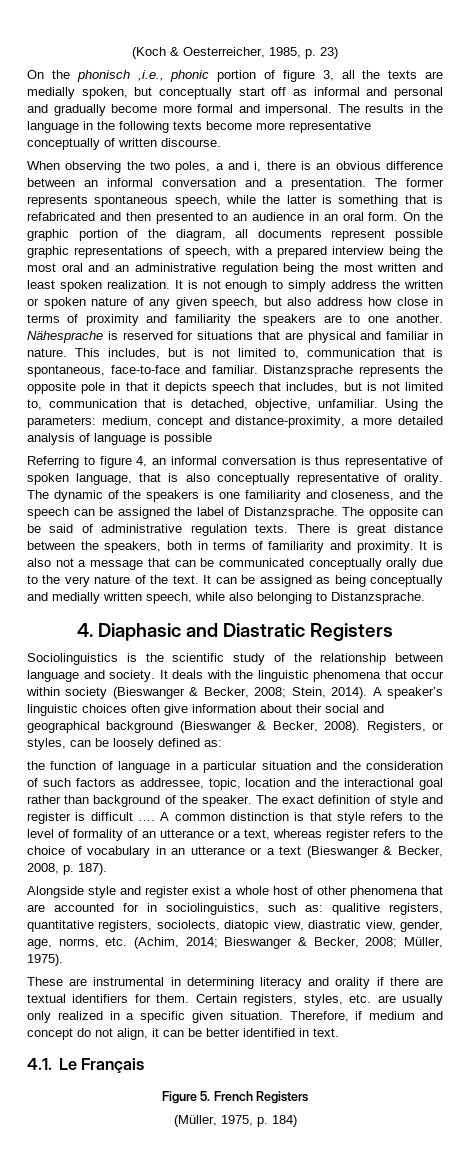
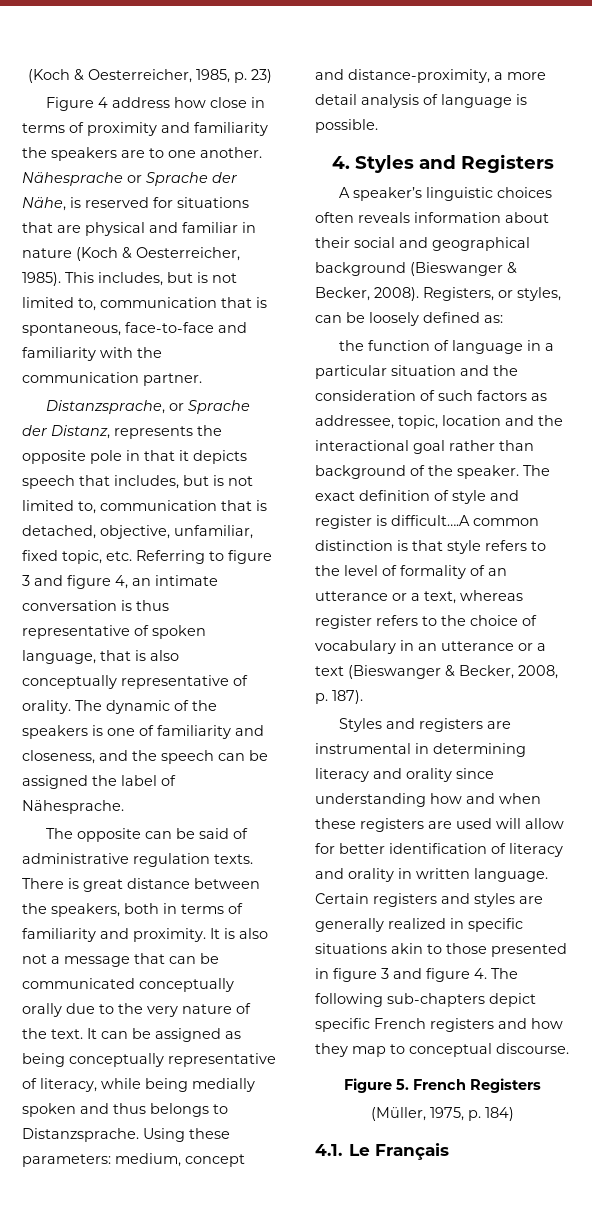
- On the phonisch ,i.e., phonic portion of figure 3, all the texts are medially spoken, but conceptually start off as informal and personal and gradually become more formal and impersonal. The results in the language in the following texts become more representative conceptually of written discourse.
- When observing the two poles, a and i, there is an obvious difference between an informal conversation and a presentation. The former represents spontaneous speech, while the latter is something that is refabricated and then presented to an audience in an oral form. On the graphic portion of the diagram, all documents represent possible graphic representations of speech, with a prepared interview being the most oral and an administrative regulation being the most written and least spoken realization. It is not enough to simply address the written or spoken nature of any given speech, but also address how close in terms of proximity and familiarity the speakers are to one another.
+ Figure 4 address how close in terms of proximity and familiarity the speakers are to one another.
- Nähesprache is reserved for situations that are physical and familiar in nature.
+ Nähesprache or Sprache der Nähe, is reserved for situations that are physical and familiar in nature (Koch & Oesterreicher, 1985).
- This includes, but is not limited to, communication that is spontaneous, face-to-face and familiar. Distanzsprache represents the opposite pole in that it depicts speech that includes, but is not limited to, communication that is detached, objective, unfamiliar. Using the parameters: medium, concept and distance-proximity, a more detailed analysis of language is possible
- Referring to figure 4, an informal conversation is thus representative of spoken language, that is also conceptually representative of orality.
+ This includes, but is not limited to, communication that is spontaneous, face-to-face and familiarity with the communication partner.
+ Distanzsprache, or Sprache der Distanz, represents the opposite pole in that it depicts speech that includes, but is not limited to, communication that is detached, objective, unfamiliar, fixed topic, etc. Referring to figure 3 and figure 4, an intimate conversation is thus representative of spoken language, that is also conceptually representative of orality.
- The dynamic of the speakers is one familiarity and closeness, and the speech can be assigned the label of Distanzsprache. The opposite can be said of administrative regulation texts.
+ The dynamic of the speakers is one of familiarity and closeness, and the speech can be assigned the label of Nähesprache.
+ The opposite can be said of administrative regulation texts.
- It can be assigned as being conceptually and medially written speech, while also belonging to Distanzsprache.
- 4. Diaphasic and Diastratic Registers
- Sociolinguistics is the scientific study of the relationship between language and society. It deals with the linguistic phenomena that occur within society (Bieswanger & Becker, 2008; Stein, 2014). A speaker’s linguistic choices often give information about their social and geographical background (Bieswanger & Becker, 2008).
+ It can be assigned as being conceptually representative of literacy, while being medially spoken and thus belongs to Distanzsprache. Using these parameters: medium, concept and distance-proximity, a more detail analysis of language is possible.
+ 4. Styles and Registers
+ A speaker’s linguistic choices often reveals information about their social and geographical background (Bieswanger & Becker, 2008).
- The exact definition of style and register is difficult …. A common distinction is that style refers to the level of formality of an utterance or a text, whereas register refers to the choice of vocabulary in an utterance or a text (Bieswanger & Becker, 2008, p. 187).
+ The exact definition of style and register is difficult….A common distinction is that style refers to the level of formality of an utterance or a text, whereas register refers to the choice of vocabulary in an utterance or a text (Bieswanger & Becker, 2008, p. 187).
- Alongside style and register exist a whole host of other phenomena that are accounted for in sociolinguistics, such as: qualitive registers, quantitative registers, sociolects, diatopic view, diastratic view, gender, age, norms, etc. (Achim, 2014; Bieswanger & Becker, 2008; Müller, 1975).
- These are instrumental in determining literacy and orality if there are textual identifiers for them. Certain registers, styles, etc. are usually only realized in a specific given situation. Therefore, if medium and concept do not align, it can be better identified in text.
- 4.1. Le Français
+ Styles and registers are instrumental in determining literacy and orality since understanding how and when these registers are used will allow for better identification of literacy and orality in written language. Certain registers and styles are generally realized in specific situations akin to those presented in figure 3 and figure 4. The following sub-chapters depict specific French registers and how they map to conceptual discourse.
+ 4.1. Le Français

